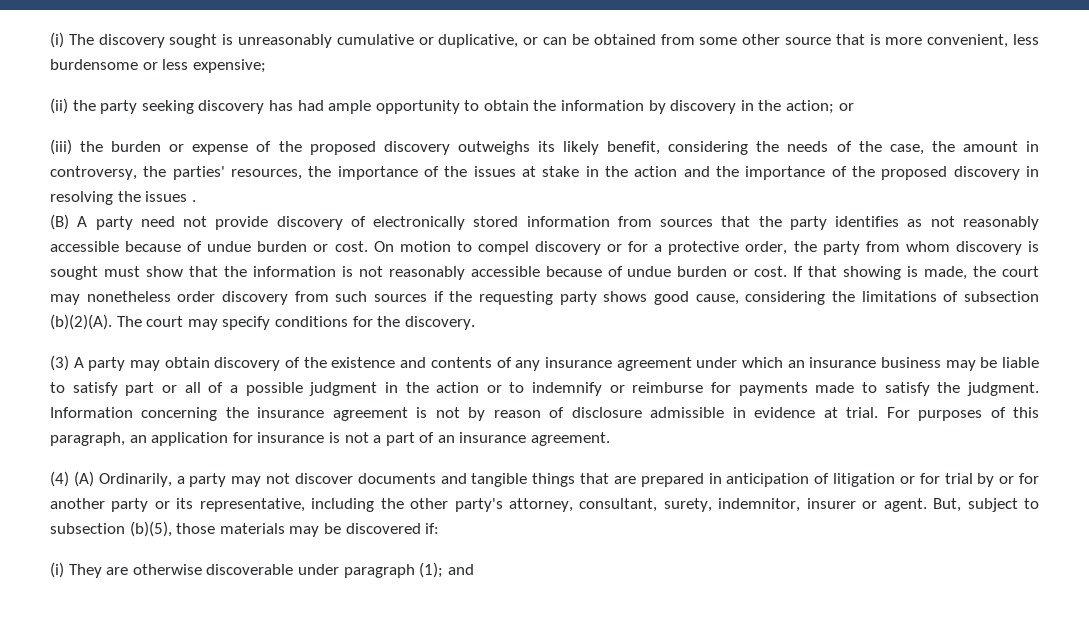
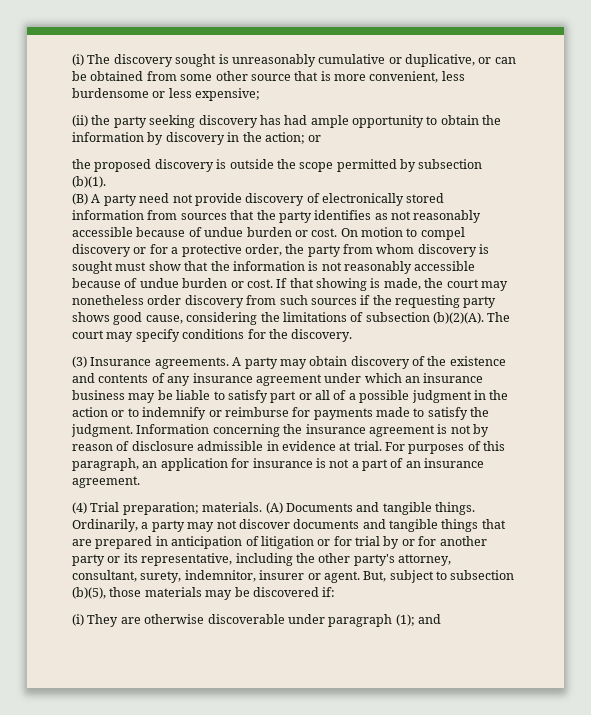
- (iii) the burden or expense of the proposed discovery outweighs its likely benefit, considering the needs of the case, the amount in controversy, the parties' resources, the importance of the issues at stake in the action and the importance of the proposed discovery in resolving the issues .
+ the proposed discovery is outside the scope permitted by subsection (b)(1).
- (3) A party may obtain discovery of the existence and contents of any insurance agreement under which an insurance business may be liable to satisfy part or all of a possible judgment in the action or to indemnify or reimburse for payments made to satisfy the judgment.
+ (3) Insurance agreements. A party may obtain discovery of the existence and contents of any insurance agreement under which an insurance business may be liable to satisfy part or all of a possible judgment in the action or to indemnify or reimburse for payments made to satisfy the judgment.
- (4) (A) Ordinarily, a party may not discover documents and tangible things that are prepared in anticipation of litigation or for trial by or for another party or its representative, including the other party's attorney, consultant, surety, indemnitor, insurer or agent.
+ (4) Trial preparation; materials. (A) Documents and tangible things. Ordinarily, a party may not discover documents and tangible things that are prepared in anticipation of litigation or for trial by or for another party or its representative, including the other party's attorney, consultant, surety, indemnitor, insurer or agent.

